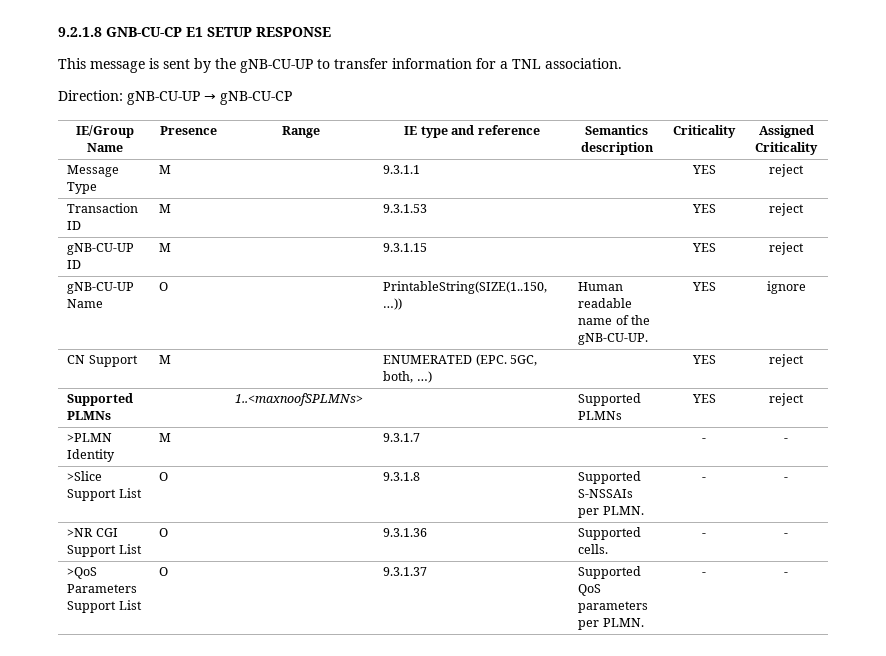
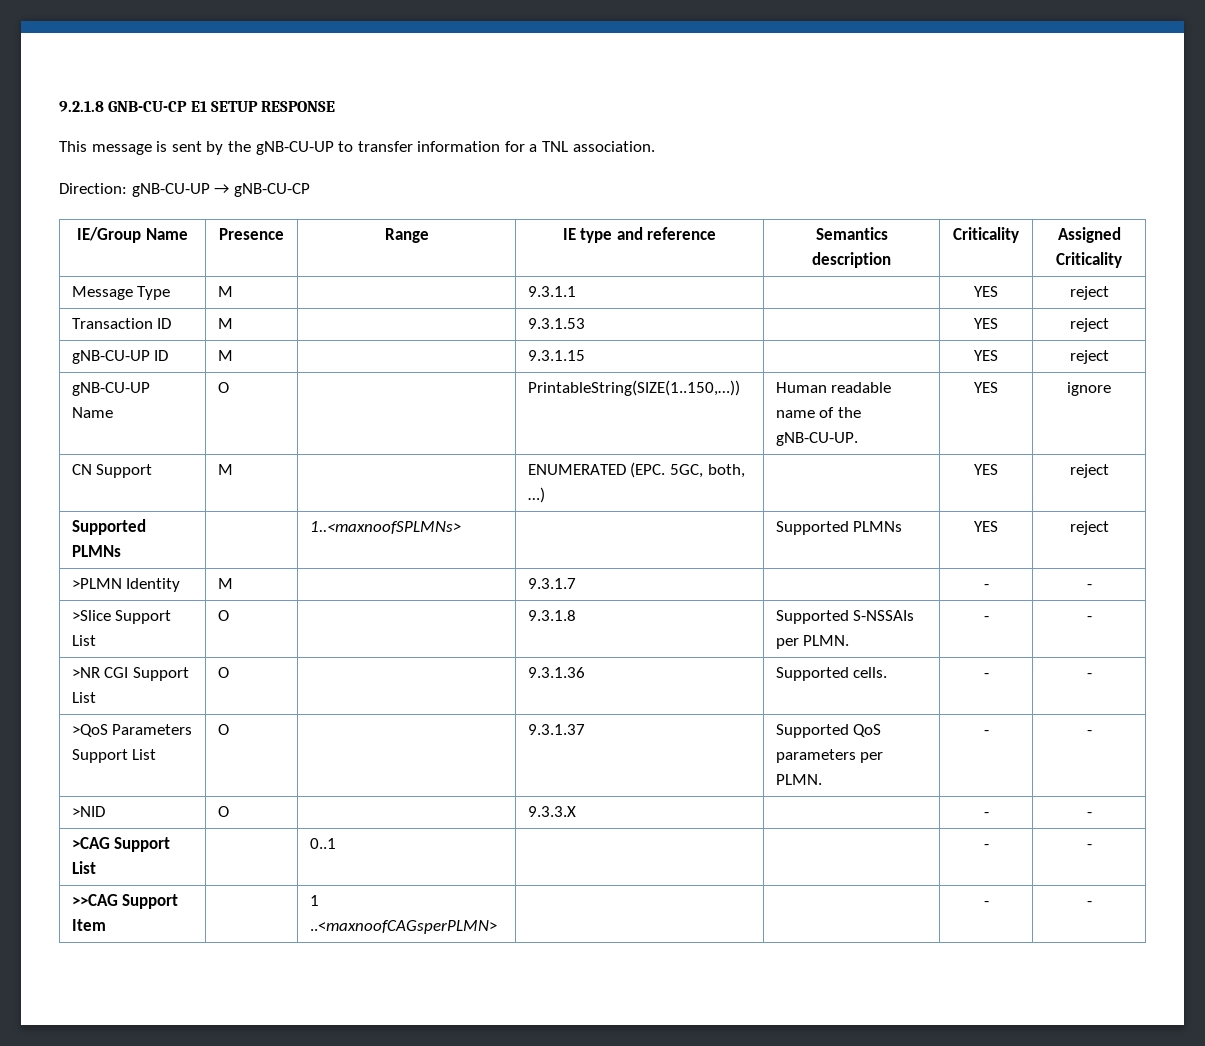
+ >NID | O | | 9.3.3.X | | - | -
+ >CAG Support List | | 0..1 | | | - | -
+ >>CAG Support Item | | 1 ..<maxnoofCAGsperPLMN> | | | - | -

